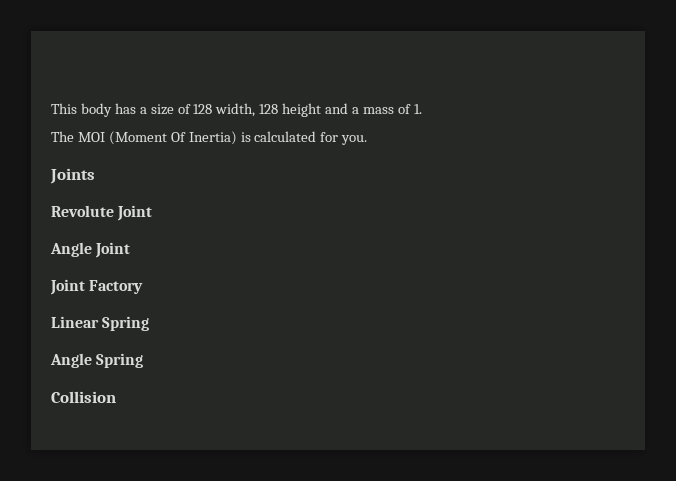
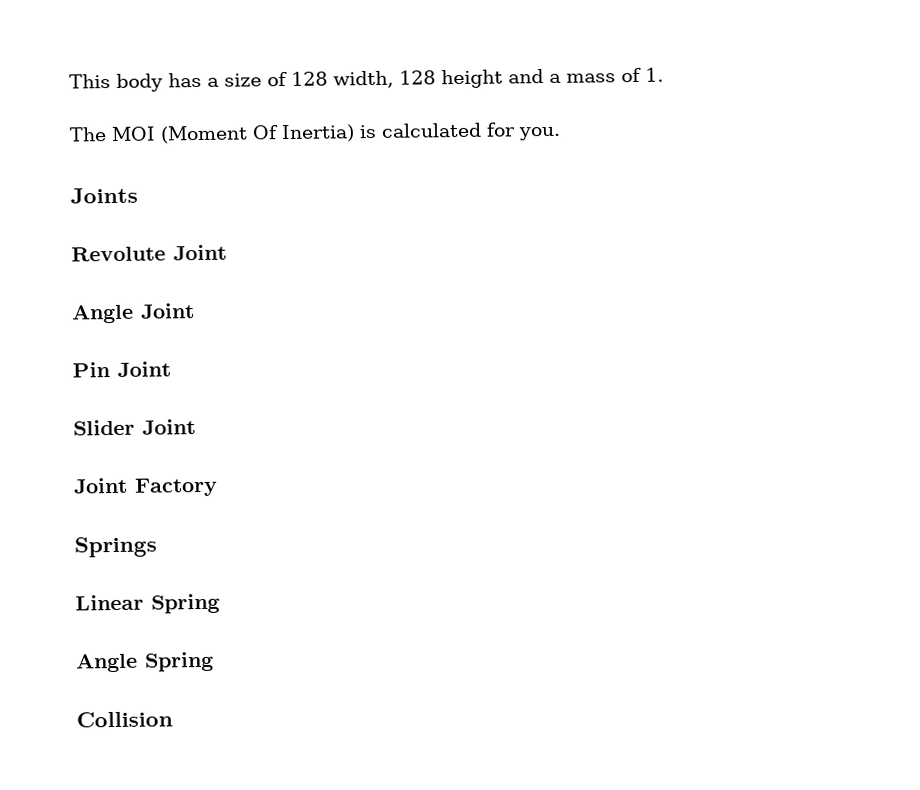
+ Pin Joint
+ Slider Joint
+ Springs

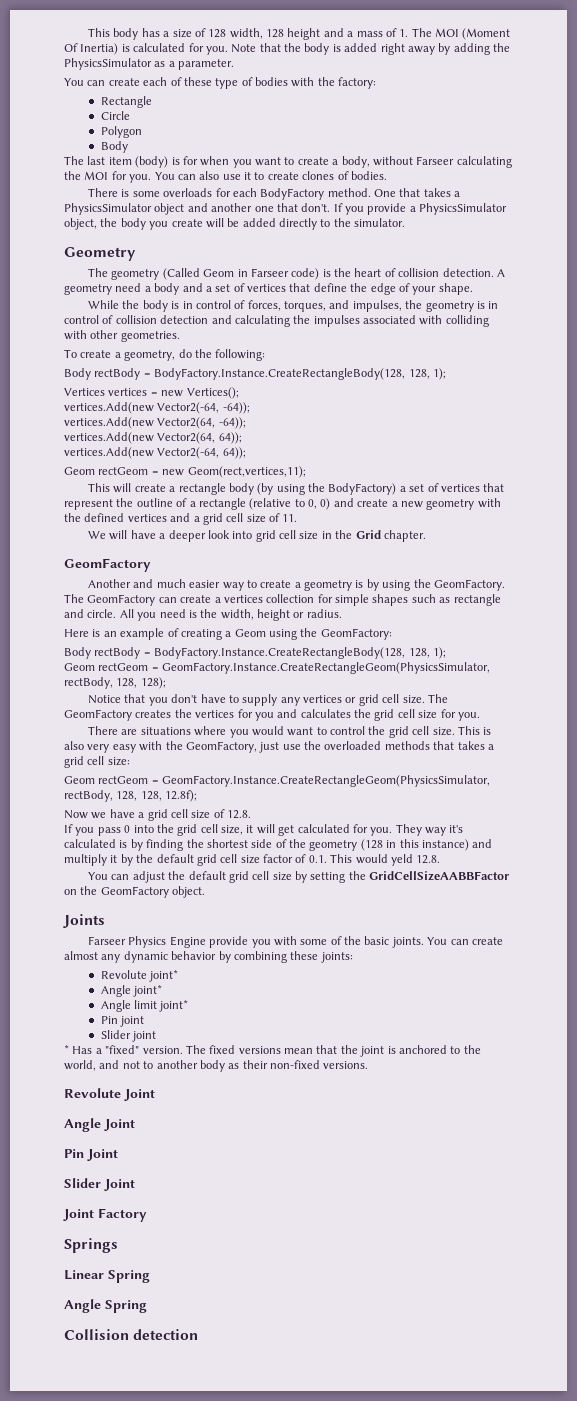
- This body has a size of 128 width, 128 height and a mass of 1.
- The MOI (Moment Of Inertia) is calculated for you.
+ This body has a size of 128 width, 128 height and a mass of 1. The MOI (Moment Of Inertia) is calculated for you. Note that the body is added right away by adding the PhysicsSimulator as a parameter.
+ You can create each of these type of bodies with the factory:
+ Rectangle
+ Circle
+ Polygon
+ Body
+ The last item (body) is for when you want to create a body, without Farseer calculating the MOI for you. You can also use it to create clones of bodies.
+ There is some overloads for each BodyFactory method. One that takes a PhysicsSimulator object and another one that don't. If you provide a PhysicsSimulator object, the body you create will be added directly to the simulator.
+ Geometry
+ The geometry (Called Geom in Farseer code) is the heart of collision detection. A geometry need a body and a set of vertices that define the edge of your shape.
+ While the body is in control of forces, torques, and impulses, the geometry is in control of collision detection and calculating the impulses associated with colliding with other geometries.
+ To create a geometry, do the following:
+ Body rectBody = BodyFactory.Instance.CreateRectangleBody(128, 128, 1);
+ Vertices vertices = new Vertices();
+ vertices.Add(new Vector2(-64, -64));
+ vertices.Add(new Vector2(64, -64));
+ vertices.Add(new Vector2(64, 64));
+ vertices.Add(new Vector2(-64, 64));
+ Geom rectGeom = new Geom(rect,vertices,11);
+ This will create a rectangle body (by using the BodyFactory) a set of vertices that represent the outline of a rectangle (relative to 0, 0) and create a new geometry with the defined vertices and a grid cell size of 11.
+ We will have a deeper look into grid cell size in the Grid chapter.
+ GeomFactory
+ Another and much easier way to create a geometry is by using the GeomFactory. The GeomFactory can create a vertices collection for simple shapes such as rectangle and circle. All you need is the width, height or radius.
+ Here is an example of creating a Geom using the GeomFactory:
+ Body rectBody = BodyFactory.Instance.CreateRectangleBody(128, 128, 1);
+ Geom rectGeom = GeomFactory.Instance.CreateRectangleGeom(PhysicsSimulator, rectBody, 128, 128);
+ Notice that you don't have to supply any vertices or grid cell size. The GeomFactory creates the vertices for you and calculates the grid cell size for you.
+ There are situations where you would want to control the grid cell size. This is also very easy with the GeomFactory, just use the overloaded methods that takes a grid cell size:
+ Geom rectGeom = GeomFactory.Instance.CreateRectangleGeom(PhysicsSimulator, rectBody, 128, 128, 12.8f);
+ Now we have a grid cell size of 12.8.
+ If you pass 0 into the grid cell size, it will get calculated for you. They way it's calculated is by finding the shortest side of the geometry (128 in this instance) and multiply it by the default grid cell size factor of 0.1. This would yeld 12.8.
+ You can adjust the default grid cell size by setting the GridCellSizeAABBFactor on the GeomFactory object.
  Joints
+ Farseer Physics Engine provide you with some of the basic joints. You can create almost any dynamic behavior by combining these joints:
+ Revolute joint*
+ Angle joint*
+ Angle limit joint*
+ Pin joint
+ Slider joint
+ * Has a "fixed" version. The fixed versions mean that the joint is anchored to the world, and not to another body as their non-fixed versions.
- Collision
+ Collision detection

